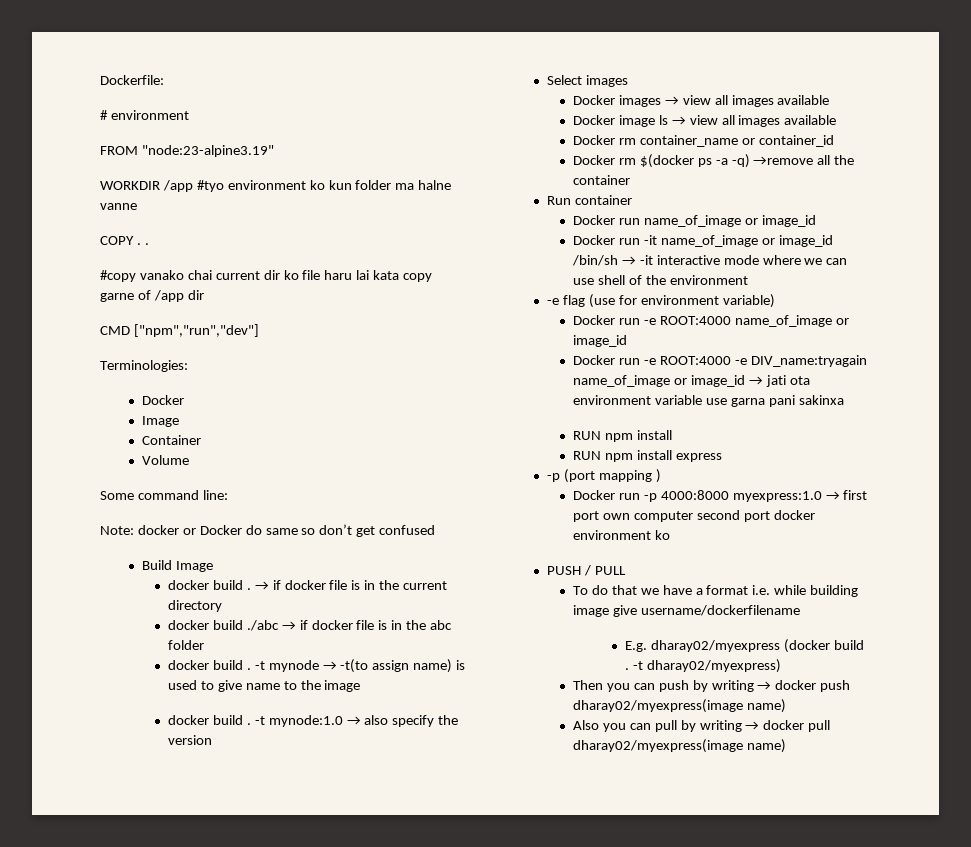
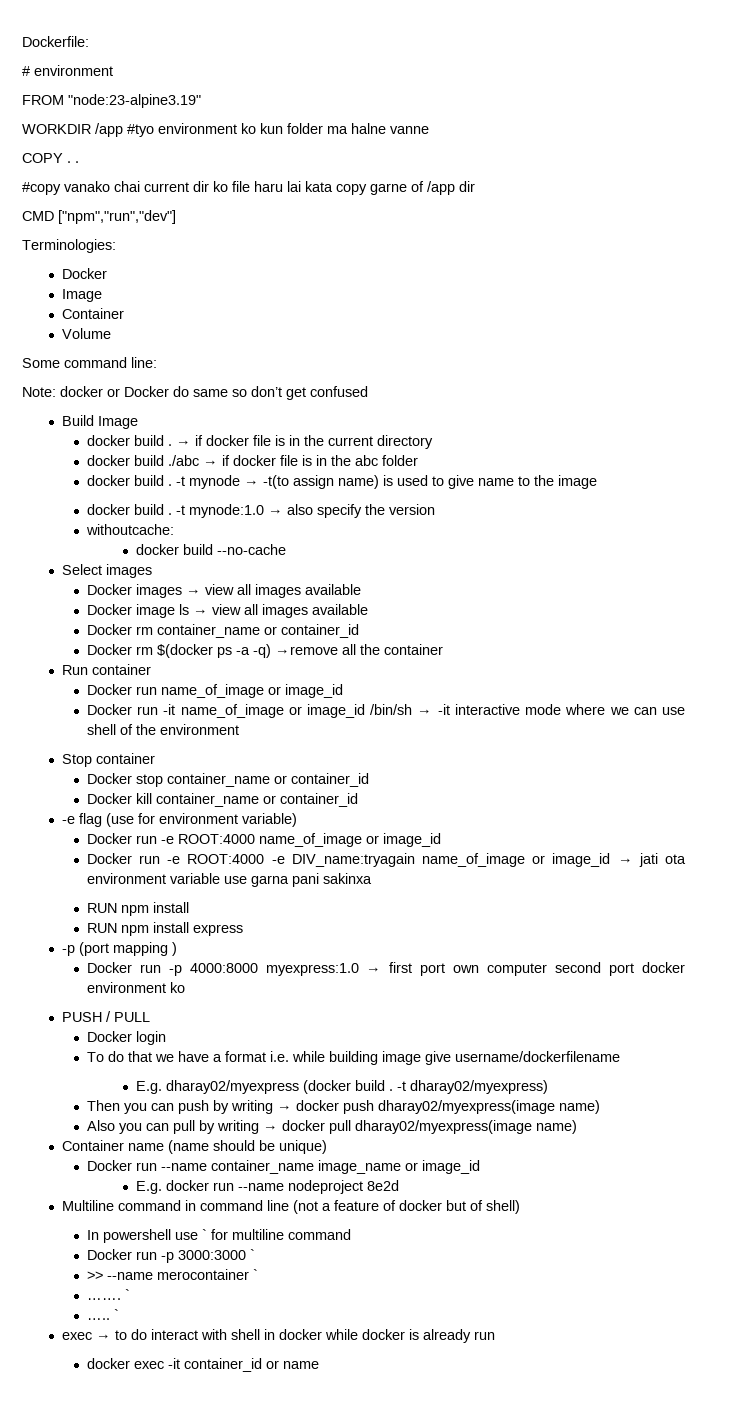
+ withoutcache:
+ docker build --no-cache
+ Stop container
+ Docker stop container_name or container_id
+ Docker kill container_name or container_id
+ Docker login
+ Container name (name should be unique)
+ Docker run --name container_name image_name or image_id
+ E.g. docker run --name nodeproject 8e2d
+ Multiline command in command line (not a feature of docker but of shell)
+ In powershell use ` for multiline command
+ Docker run -p 3000:3000 `
+ >> --name merocontainer `
+ ……. `
+ ….. `
+ exec → to do interact with shell in docker while docker is already run
+ docker exec -it container_id or name

